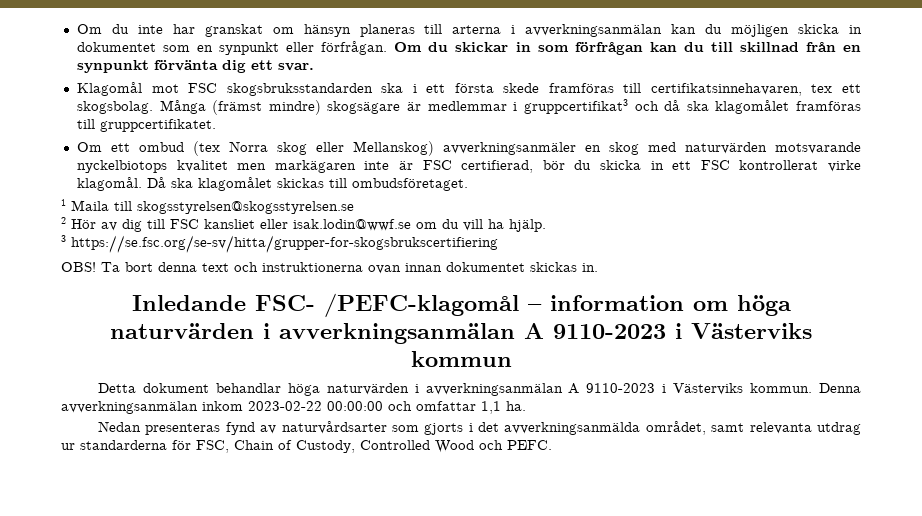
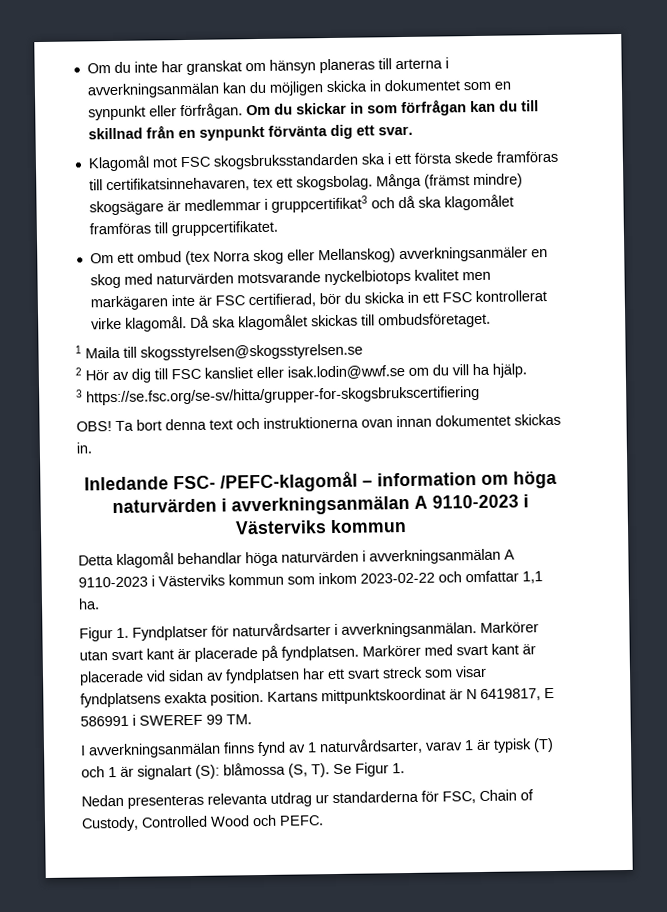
- Detta dokument behandlar höga naturvärden i avverkningsanmälan A 9110-2023 i Västerviks kommun. Denna avverkningsanmälan inkom 2023-02-22 00:00:00 och omfattar 1,1 ha.
+ Detta klagomål behandlar höga naturvärden i avverkningsanmälan A 9110-2023 i Västerviks kommun som inkom 2023-02-22 och omfattar 1,1 ha.
- Nedan presenteras fynd av naturvårdsarter som gjorts i det avverkningsanmälda området, samt relevanta utdrag ur standarderna för FSC, Chain of Custody, Controlled Wood och PEFC.
+ Figur 1. Fyndplatser för naturvårdsarter i avverkningsanmälan. Markörer utan svart kant är placerade på fyndplatsen. Markörer med svart kant är placerade vid sidan av fyndplatsen har ett svart streck som visar fyndplatsens exakta position. Kartans mittpunktskoordinat är N 6419817, E 586991 i SWEREF 99 TM.
+ I avverkningsanmälan finns fynd av 1 naturvårdsarter, varav 1 är typisk (T) och 1 är signalart (S): blåmossa (S, T). Se Figur 1.
+ Nedan presenteras relevanta utdrag ur standarderna för FSC, Chain of Custody, Controlled Wood och PEFC.

